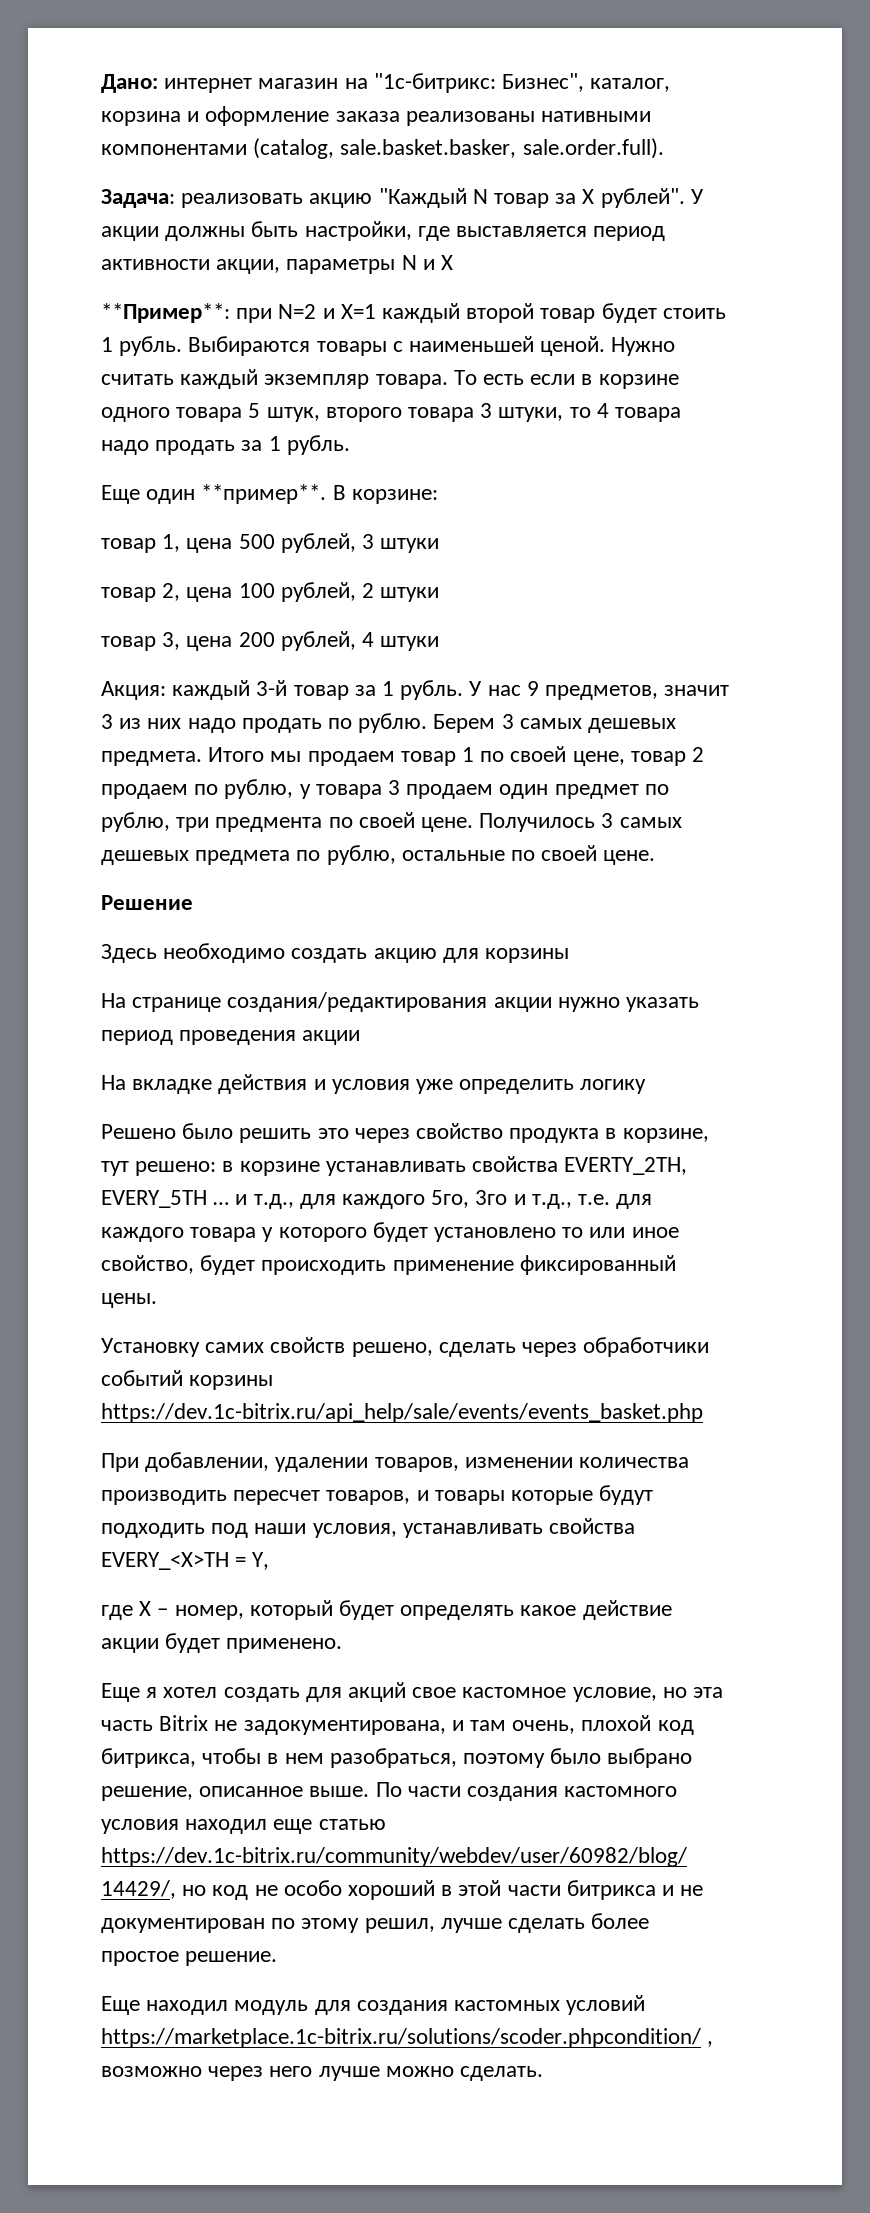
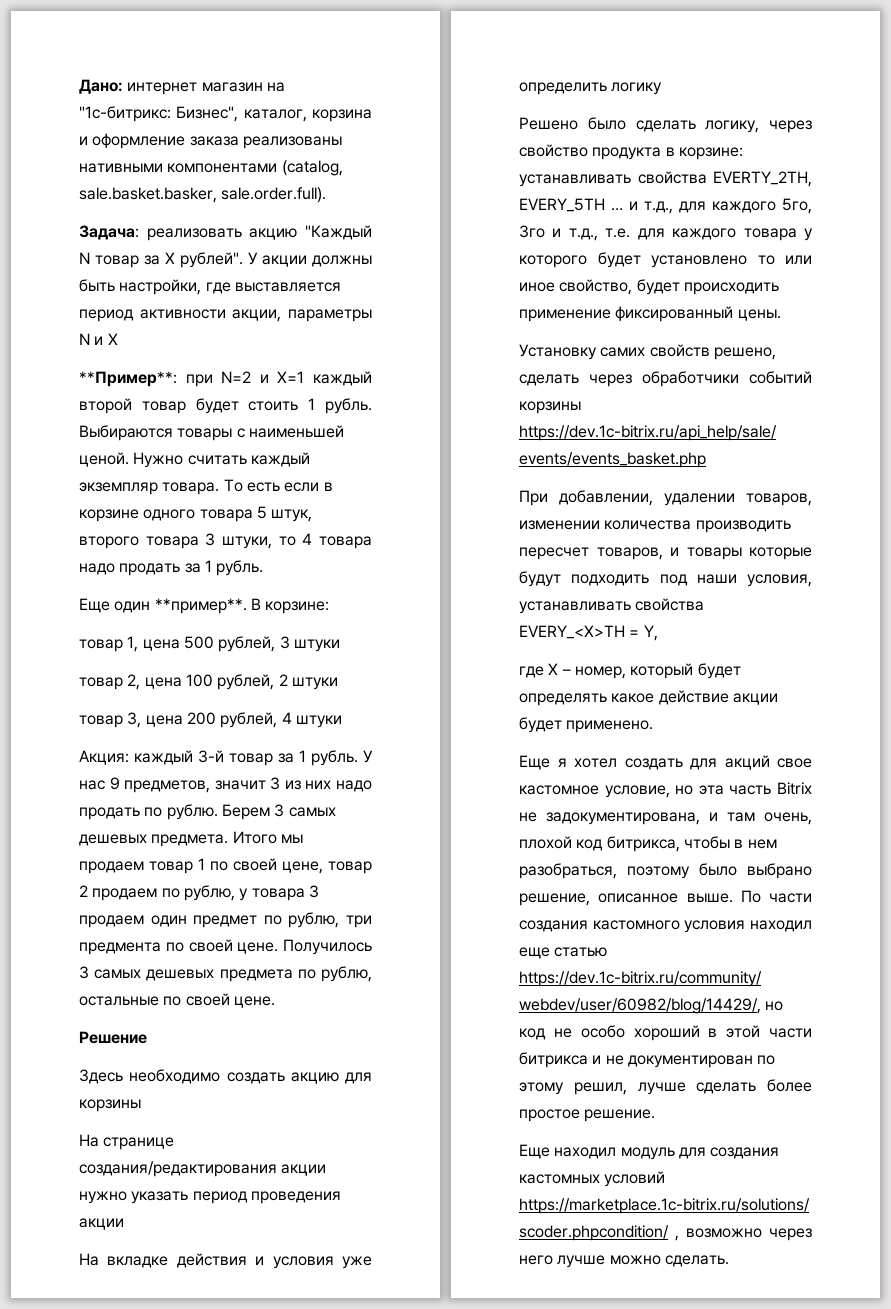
- Решено было решить это через свойство продукта в корзине, тут решено: в корзине устанавливать свойства EVERTY_2TH, EVERY_5TH … и т.д., для каждого 5го, 3го и т.д., т.е. для каждого товара у которого будет установлено то или иное свойство, будет происходить применение фиксированный цены.
+ Решено было сделать логику, через свойство продукта в корзине: устанавливать свойства EVERTY_2TH, EVERY_5TH … и т.д., для каждого 5го, 3го и т.д., т.е. для каждого товара у которого будет установлено то или иное свойство, будет происходить применение фиксированный цены.

